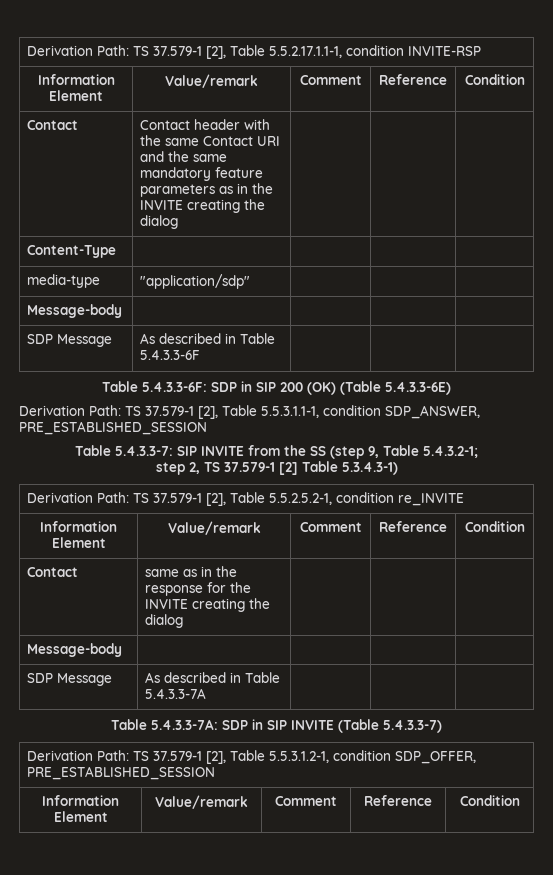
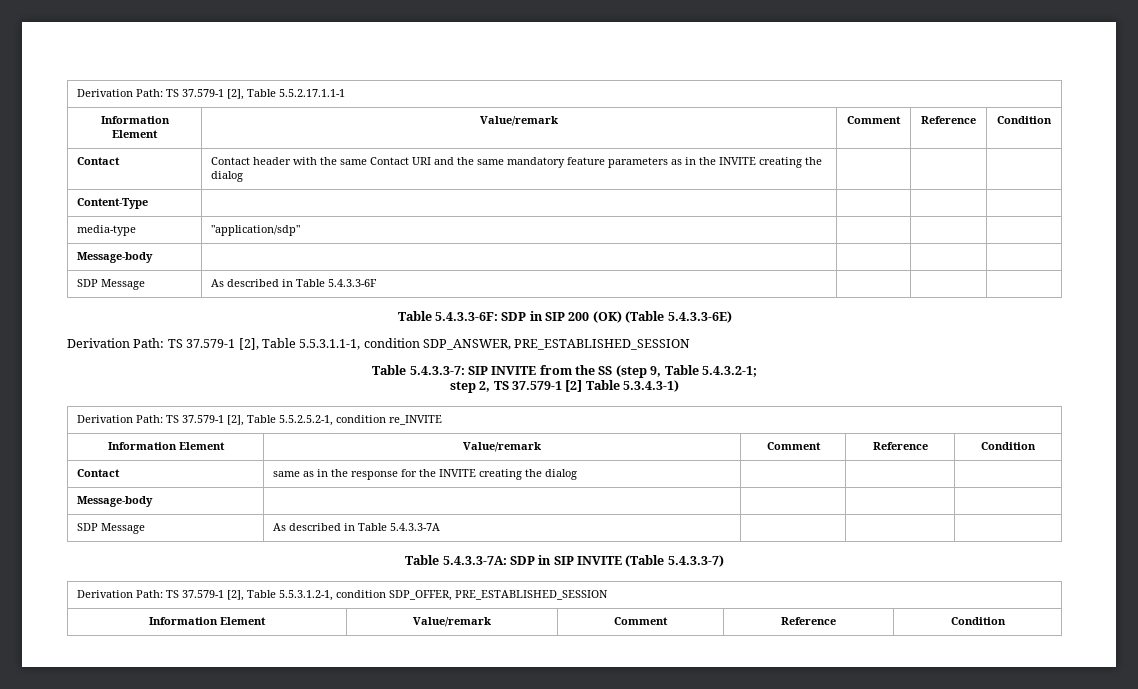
- Derivation Path: TS 37.579-1 [2], Table 5.5.2.17.1.1-1, condition INVITE-RSP
+ Derivation Path: TS 37.579-1 [2], Table 5.5.2.17.1.1-1

